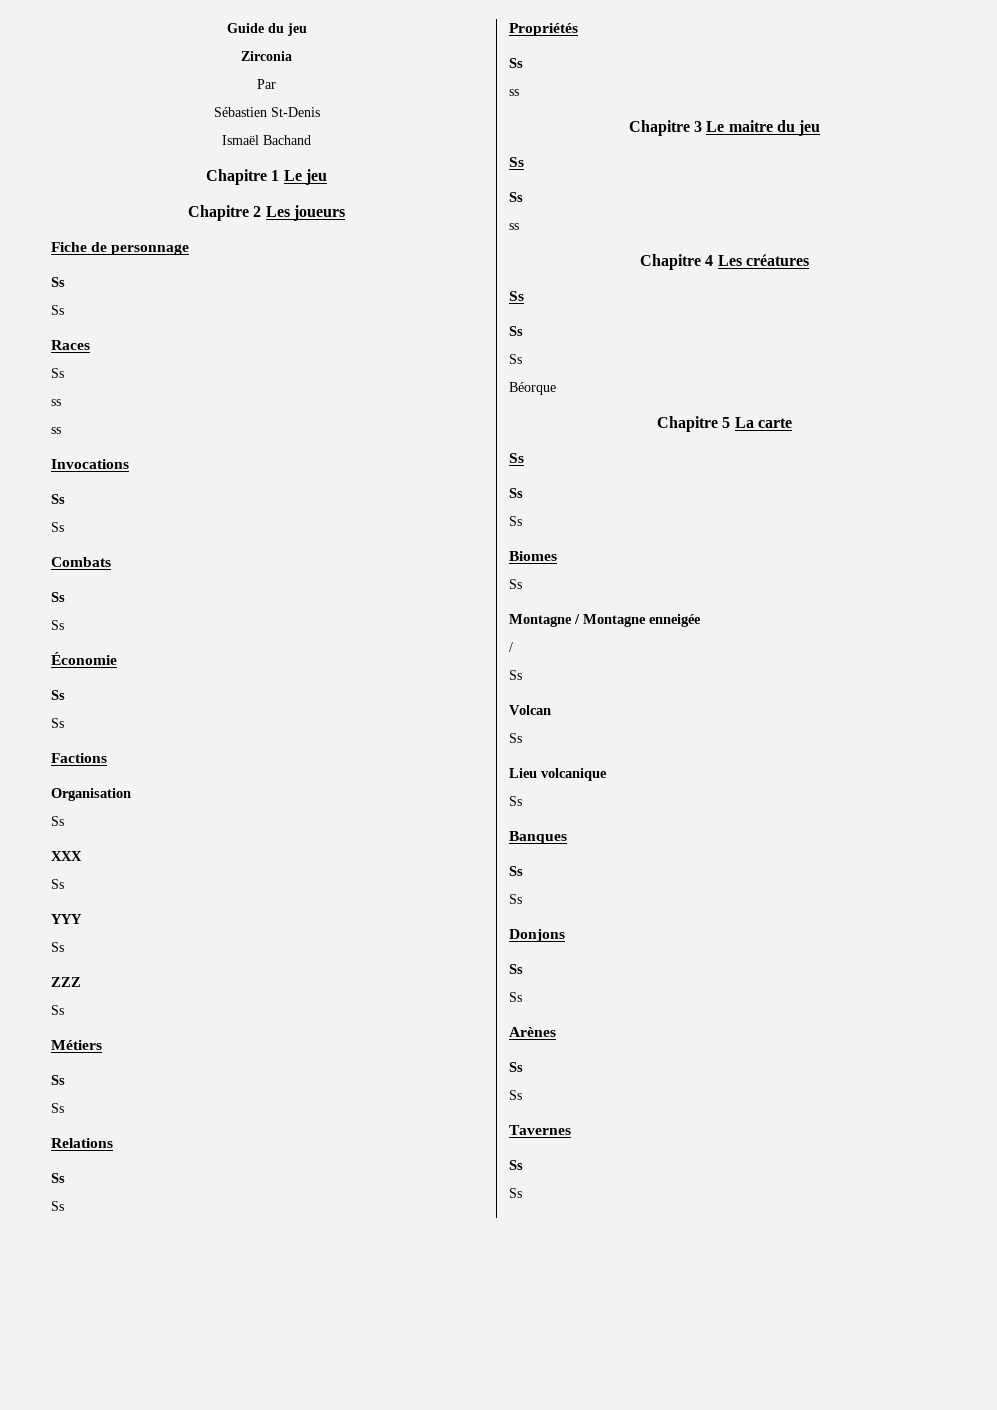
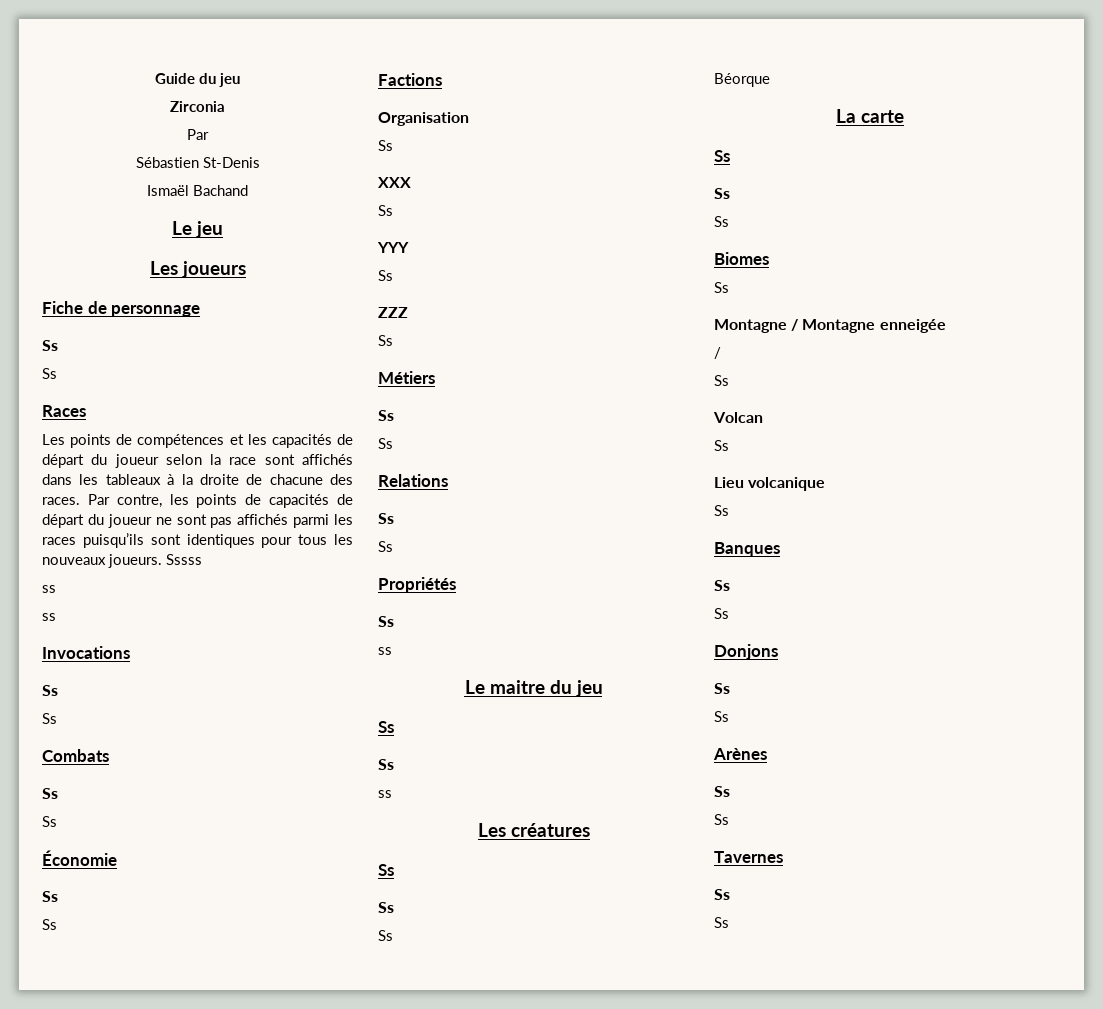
- Chapitre 1 Le jeu
+ Le jeu
- Chapitre 2 Les joueurs
+ Les joueurs
  Races
- Ss
+ Les points de compétences et les capacités de départ du joueur selon la race sont affichés dans les tableaux à la droite de chacune des races. Par contre, les points de capacités de départ du joueur ne sont pas affichés parmi les races puisqu’ils sont identiques pour tous les nouveaux joueurs. Sssss
- Chapitre 3 Le maitre du jeu
+ Le maitre du jeu
- Chapitre 4 Les créatures
+ Les créatures
- Chapitre 5 La carte
+ La carte

